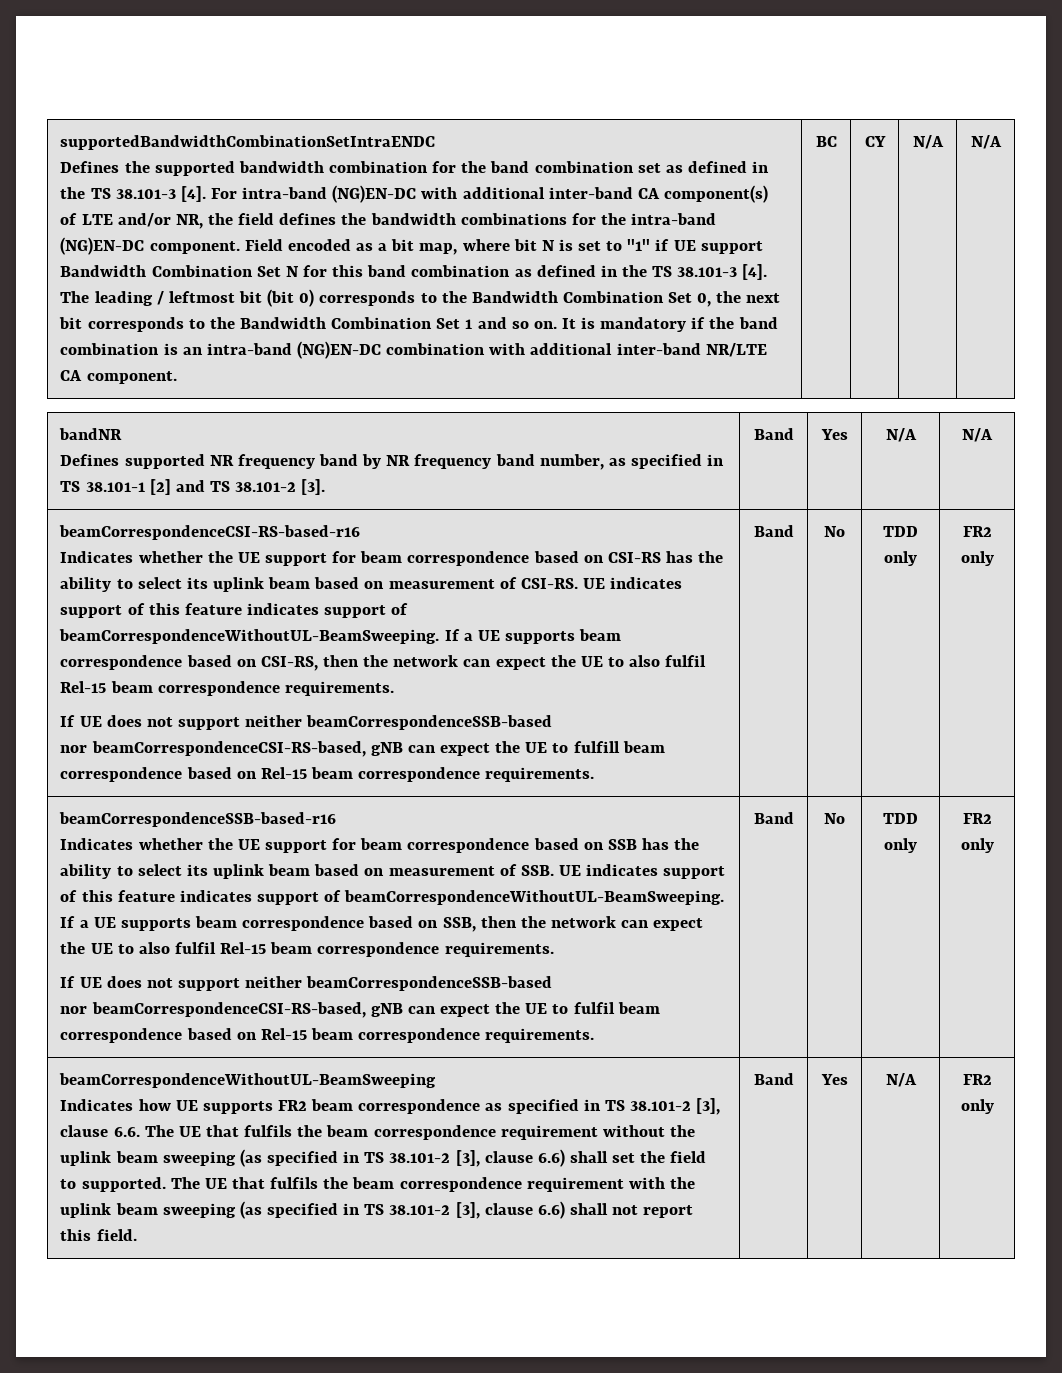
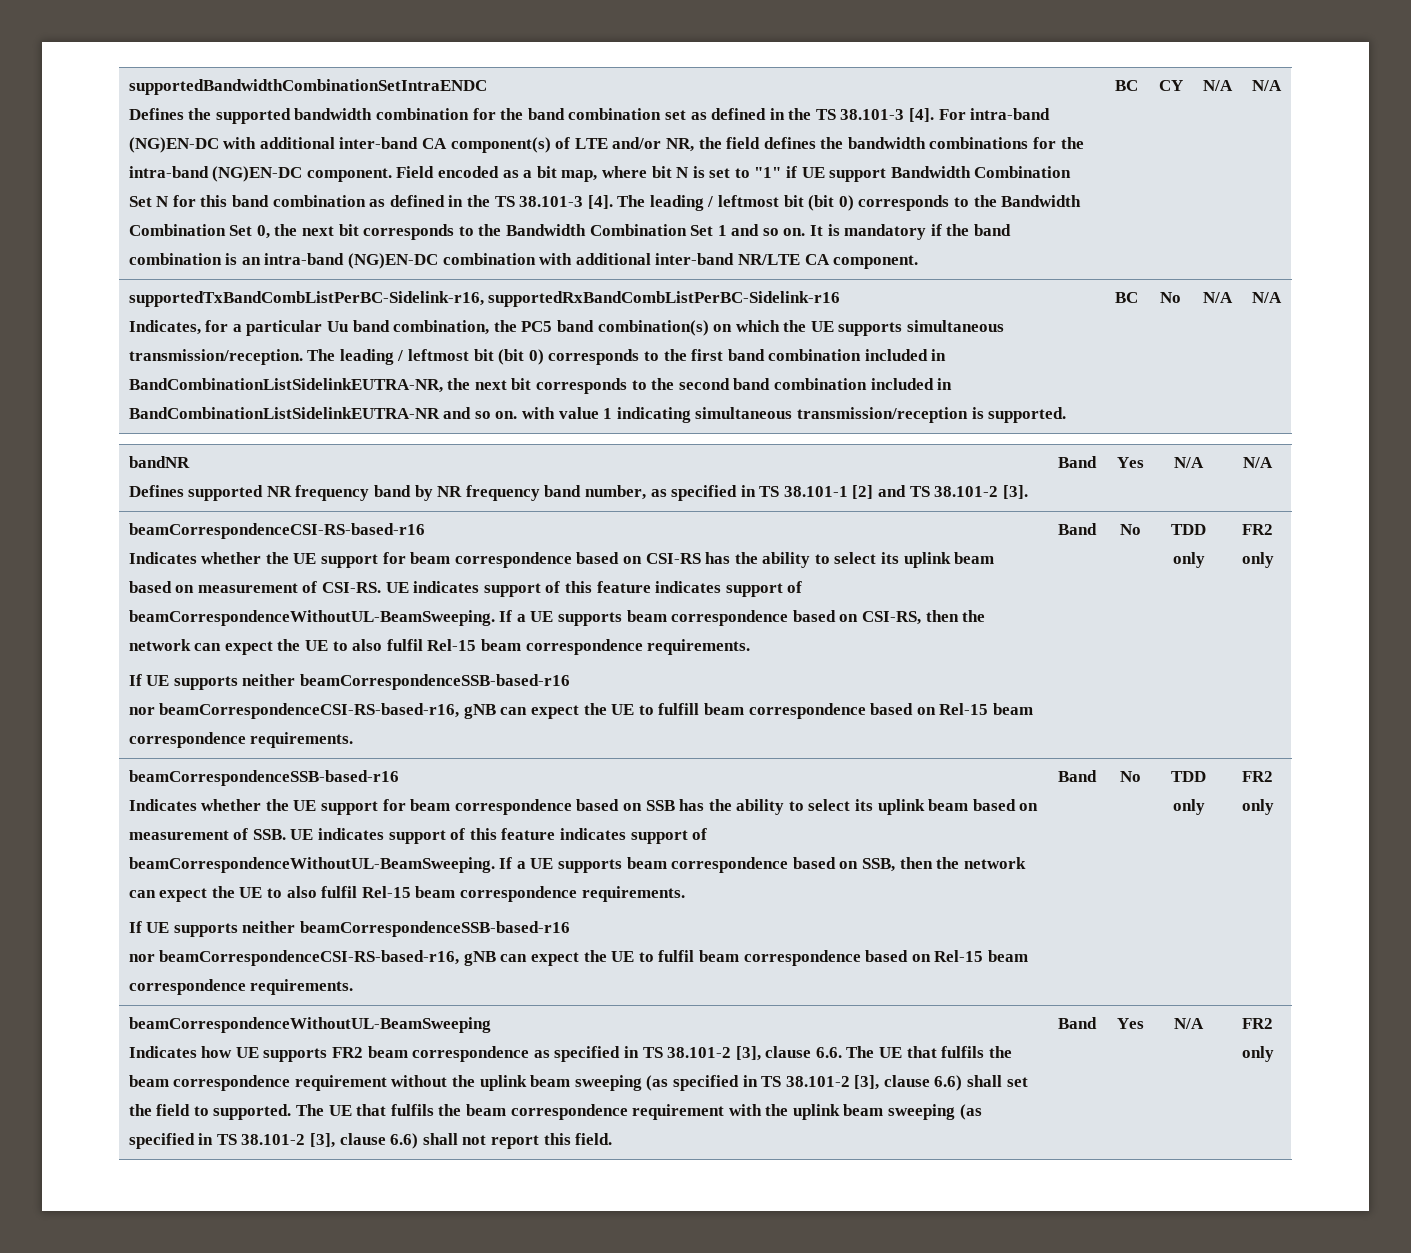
+ supportedTxBandCombListPerBC-Sidelink-r16, supportedRxBandCombListPerBC-Sidelink-r16
+ Indicates, for a particular Uu band combination, the PC5 band combination(s) on which the UE supports simultaneous transmission/reception. The leading / leftmost bit (bit 0) corresponds to the first band combination included in BandCombinationListSidelinkEUTRA-NR, the next bit corresponds to the second band combination included in BandCombinationListSidelinkEUTRA-NR and so on. with value 1 indicating simultaneous transmission/reception is supported. | BC | No | N/A | N/A
  If a UE supports beam correspondence based on CSI-RS, then the network can expect the UE to also fulfil Rel-15 beam correspondence requirements.
- If UE does not support neither beamCorrespondenceSSB-based
- nor beamCorrespondenceCSI-RS-based, gNB can expect the UE to fulfill beam correspondence based on Rel-15 beam correspondence requirements.
+ If UE supports neither beamCorrespondenceSSB-based-r16
+ nor beamCorrespondenceCSI-RS-based-r16, gNB can expect the UE to fulfill beam correspondence based on Rel-15 beam correspondence requirements.
  If a UE supports beam correspondence based on SSB, then the network can expect the UE to also fulfil Rel-15 beam correspondence requirements.
- If UE does not support neither beamCorrespondenceSSB-based
- nor beamCorrespondenceCSI-RS-based, gNB can expect the UE to fulfil beam correspondence based on Rel-15 beam correspondence requirements.
+ If UE supports neither beamCorrespondenceSSB-based-r16
+ nor beamCorrespondenceCSI-RS-based-r16, gNB can expect the UE to fulfil beam correspondence based on Rel-15 beam correspondence requirements.

